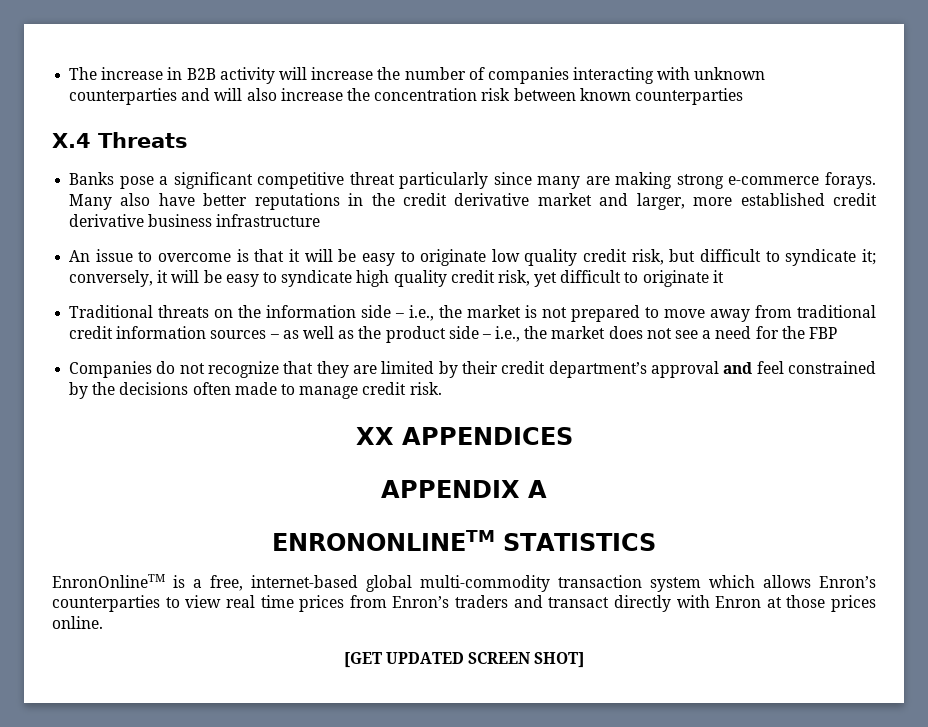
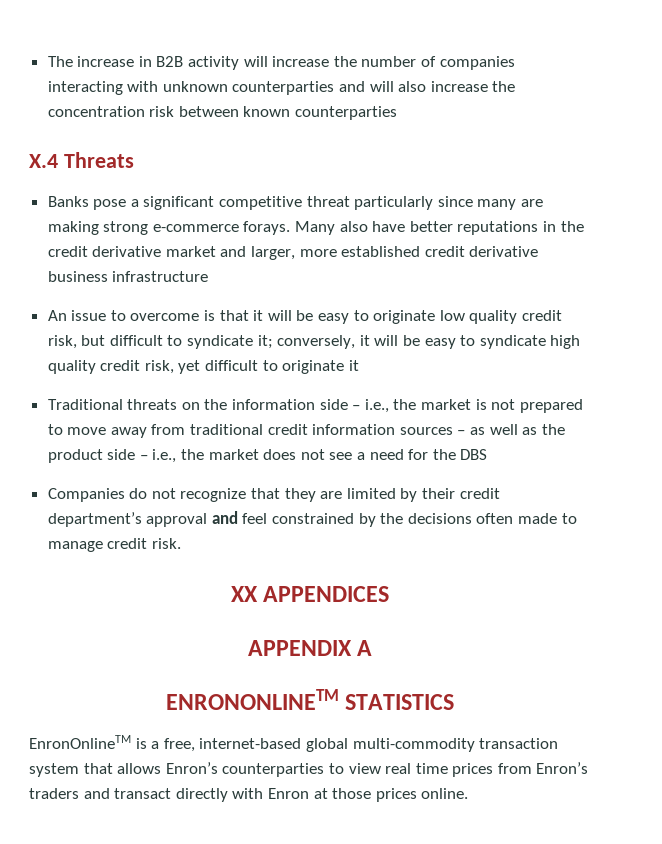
- Traditional threats on the information side – i.e., the market is not prepared to move away from traditional credit information sources – as well as the product side – i.e., the market does not see a need for the FBP
+ Traditional threats on the information side – i.e., the market is not prepared to move away from traditional credit information sources – as well as the product side – i.e., the market does not see a need for the DBS
- EnronOnlineTM is a free, internet-based global multi-commodity transaction system which allows Enron’s counterparties to view real time prices from Enron’s traders and transact directly with Enron at those prices online.
+ EnronOnlineTM is a free, internet-based global multi-commodity transaction system that allows Enron’s counterparties to view real time prices from Enron’s traders and transact directly with Enron at those prices online.
- [GET UPDATED SCREEN SHOT]

